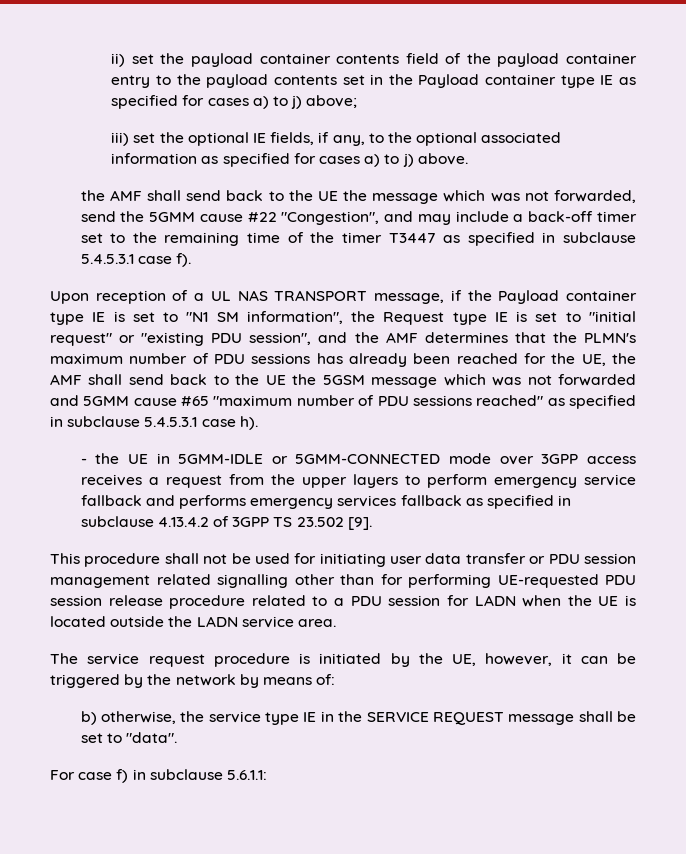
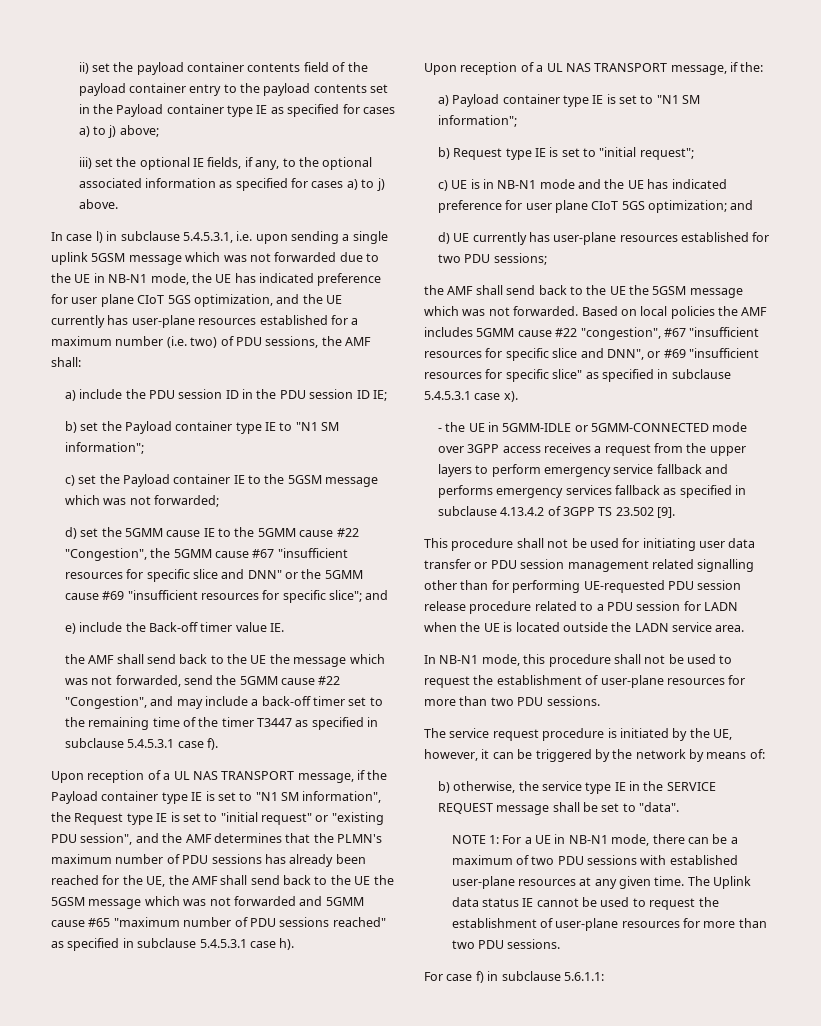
+ In case l) in subclause 5.4.5.3.1, i.e. upon sending a single uplink 5GSM message which was not forwarded due to the UE in NB-N1 mode, the UE has indicated preference for user plane CIoT 5GS optimization, and the UE currently has user-plane resources established for a maximum number (i.e. two) of PDU sessions, the AMF shall:
+ a) include the PDU session ID in the PDU session ID IE;
+ b) set the Payload container type IE to "N1 SM information";
+ c) set the Payload container IE to the 5GSM message which was not forwarded;
+ d) set the 5GMM cause IE to the 5GMM cause #22 "Congestion", the 5GMM cause #67 "insufficient resources for specific slice and DNN" or the 5GMM cause #69 "insufficient resources for specific slice"; and
+ e) include the Back-off timer value IE.
+ Upon reception of a UL NAS TRANSPORT message, if the:
+ a) Payload container type IE is set to "N1 SM information";
+ b) Request type IE is set to "initial request";
+ c) UE is in NB-N1 mode and the UE has indicated preference for user plane CIoT 5GS optimization; and
+ d) UE currently has user-plane resources established for two PDU sessions;
+ the AMF shall send back to the UE the 5GSM message which was not forwarded. Based on local policies the AMF includes 5GMM cause #22 "congestion", #67 "insufficient resources for specific slice and DNN", or #69 "insufficient resources for specific slice" as specified in subclause 5.4.5.3.1 case x).
+ In NB-N1 mode, this procedure shall not be used to request the establishment of user-plane resources for more than two PDU sessions.
+ NOTE 1: For a UE in NB-N1 mode, there can be a maximum of two PDU sessions with established user-plane resources at any given time. The Uplink data status IE cannot be used to request the establishment of user-plane resources for more than two PDU sessions.

